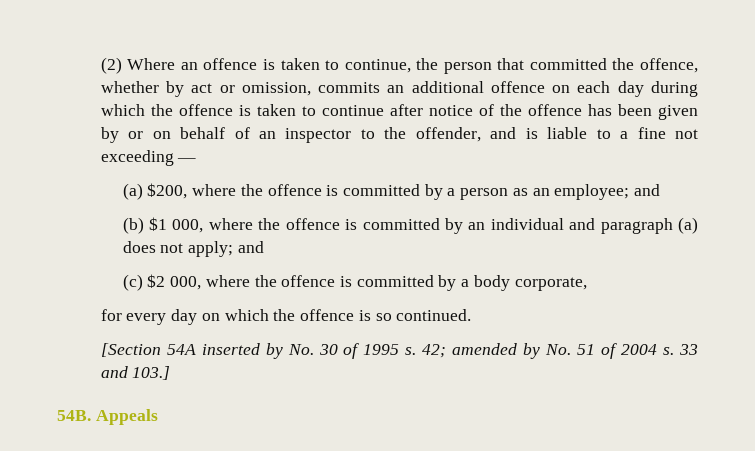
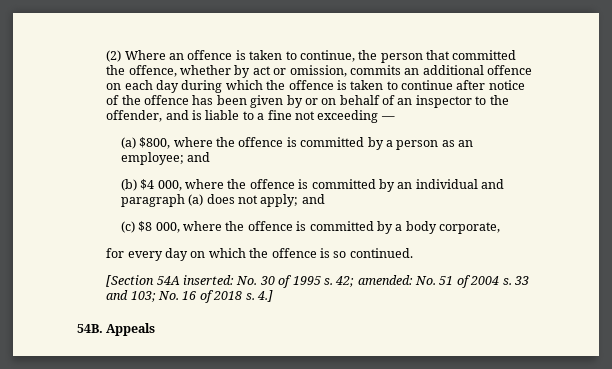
- (a) $200, where the offence is committed by a person as an employee; and
+ (a) $800, where the offence is committed by a person as an employee; and
- (b) $1 000, where the offence is committed by an individual and paragraph (a) does not apply; and
+ (b) $4 000, where the offence is committed by an individual and paragraph (a) does not apply; and
- (c) $2 000, where the offence is committed by a body corporate,
+ (c) $8 000, where the offence is committed by a body corporate,
- [Section 54A inserted by No. 30 of 1995 s.
+ [Section 54A inserted: No. 30 of 1995 s.
- 42; amended by No. 51 of 2004 s.
+ 42; amended: No. 51 of 2004 s.
- 33 and 103.]
+ 33 and 103; No. 16 of 2018 s. 4.]

